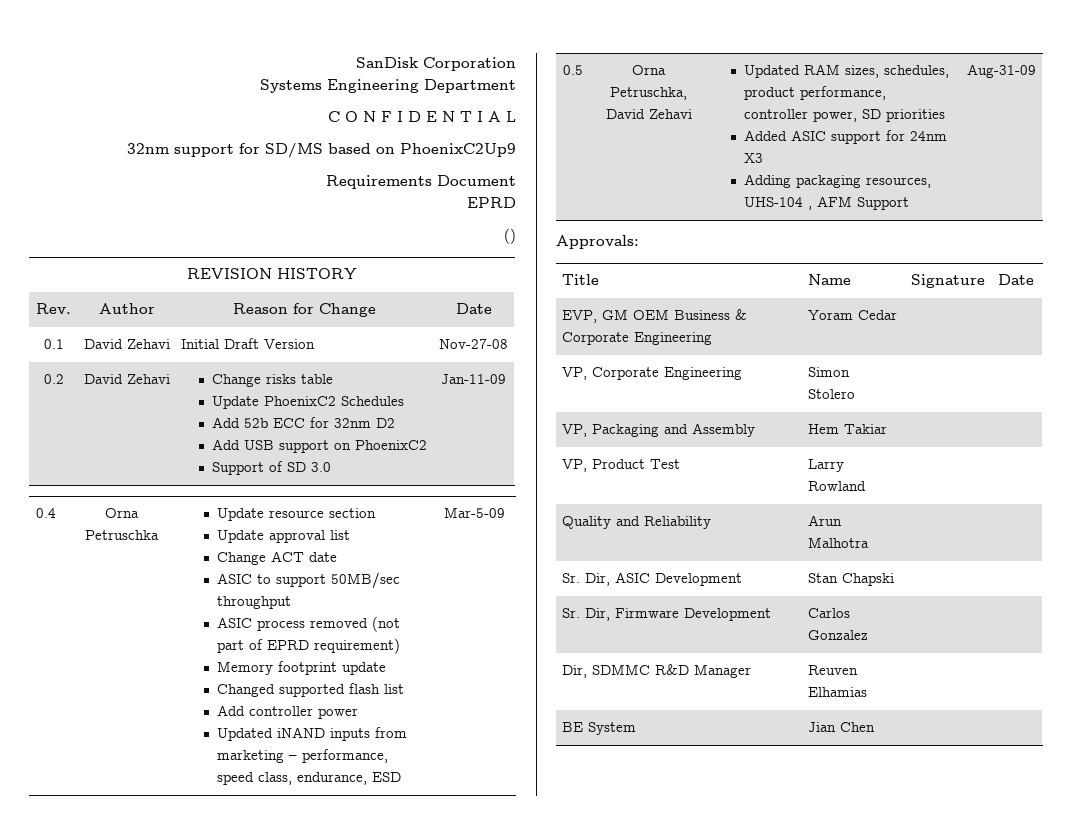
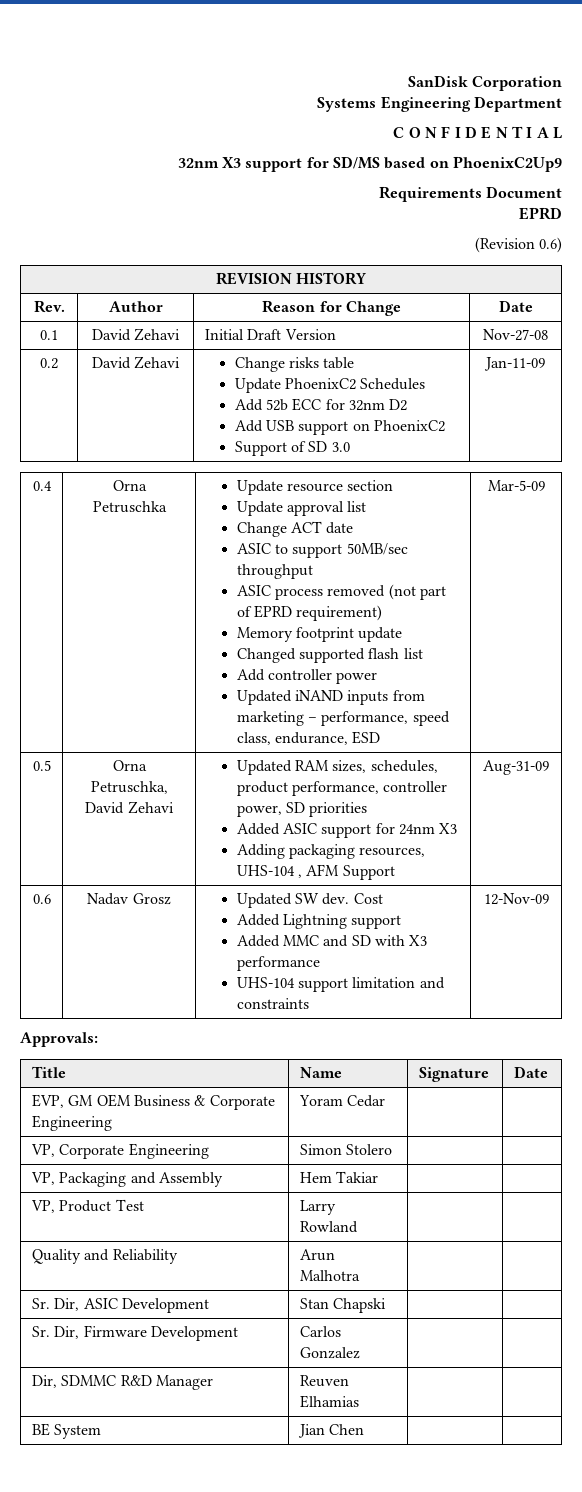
- 32nm support for SD/MS based on PhoenixC2Up9
+ 32nm X3 support for SD/MS based on PhoenixC2Up9
- ()
+ (Revision 0.6)
+ 0.6 | Nadav Grosz | Updated SW dev. Cost
+ Added Lightning support
+ Added MMC and SD with X3 performance
+ UHS-104 support limitation and constraints | 12-Nov-09

